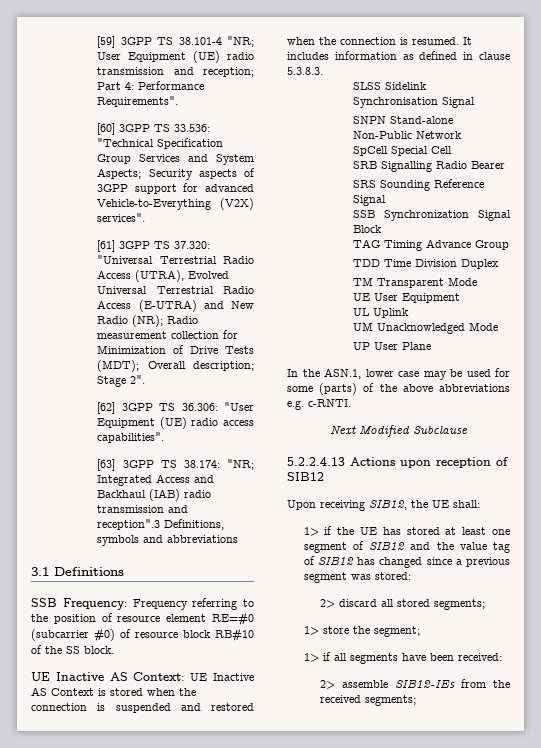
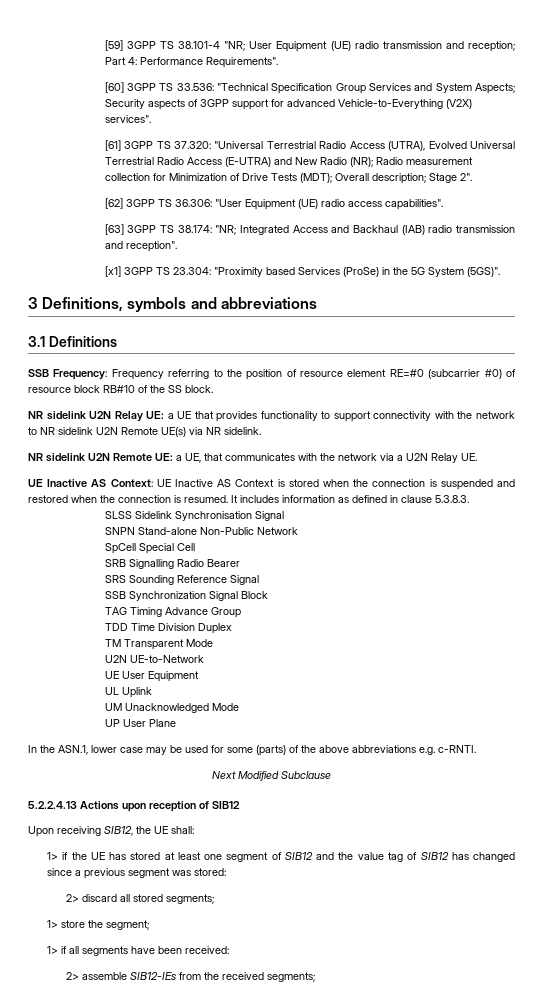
- [63] 3GPP TS 38.174: "NR; Integrated Access and Backhaul (IAB) radio transmission and reception".3 Definitions, symbols and abbreviations
+ [63] 3GPP TS 38.174: "NR; Integrated Access and Backhaul (IAB) radio transmission and reception".
+ [x1] 3GPP TS 23.304: "Proximity based Services (ProSe) in the 5G System (5GS)".
+ 3 Definitions, symbols and abbreviations
+ NR sidelink U2N Relay UE: a UE that provides functionality to support connectivity with the network to NR sidelink U2N Remote UE(s) via NR sidelink.
+ NR sidelink U2N Remote UE: a UE, that communicates with the network via a U2N Relay UE.
+ U2N UE-to-Network

